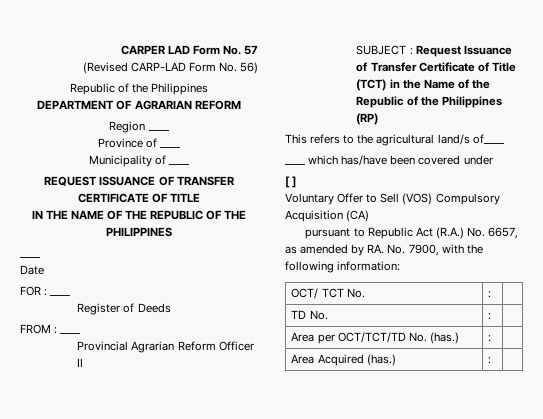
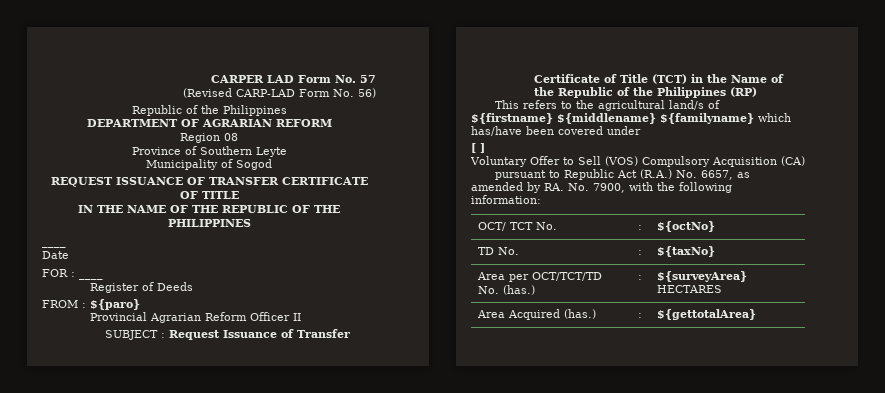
- Region ____
+ Region 08
- Province of ____
+ Province of Southern Leyte
- Municipality of ____
+ Municipality of Sogod
- FROM : ____
+ FROM : ${paro}
- This refers to the agricultural land/s of____
- ____ which has/have been covered under
+ This refers to the agricultural land/s of ${firstname} ${middlename} ${familyname} which has/have been covered under
- OCT/ TCT No. | : |
+ OCT/ TCT No. | : | ${octNo}
- TD No. | : |
+ TD No. | : | ${taxNo}
- Area per OCT/TCT/TD No. (has.) | : |
+ Area per OCT/TCT/TD No. (has.) | : | ${surveyArea} HECTARES
- Area Acquired (has.) | : |
+ Area Acquired (has.) | : | ${gettotalArea}

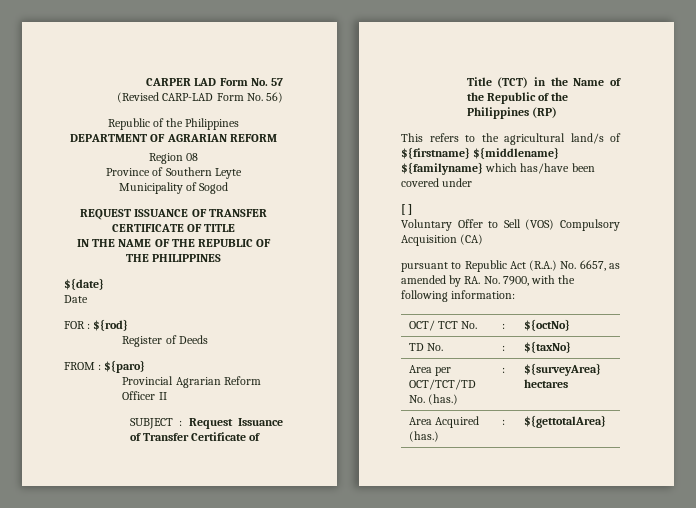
  IN THE NAME OF THE REPUBLIC OF THE PHILIPPINES
- ____
+ ${date}
- FOR : ____
+ FOR : ${rod}
- Area per OCT/TCT/TD No. (has.) | : | ${surveyArea} HECTARES
+ Area per OCT/TCT/TD No. (has.) | : | ${surveyArea} hectares

